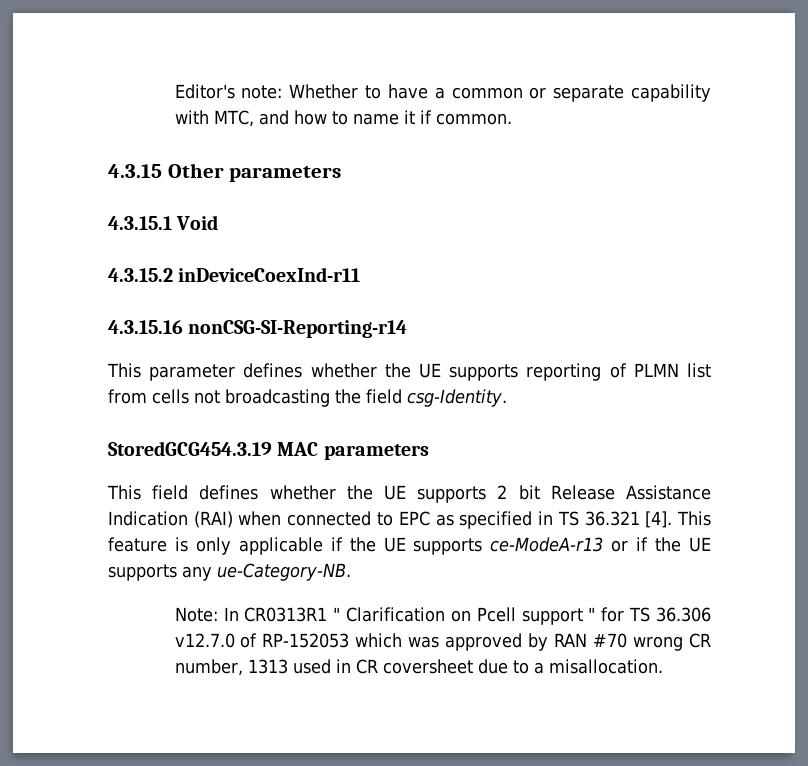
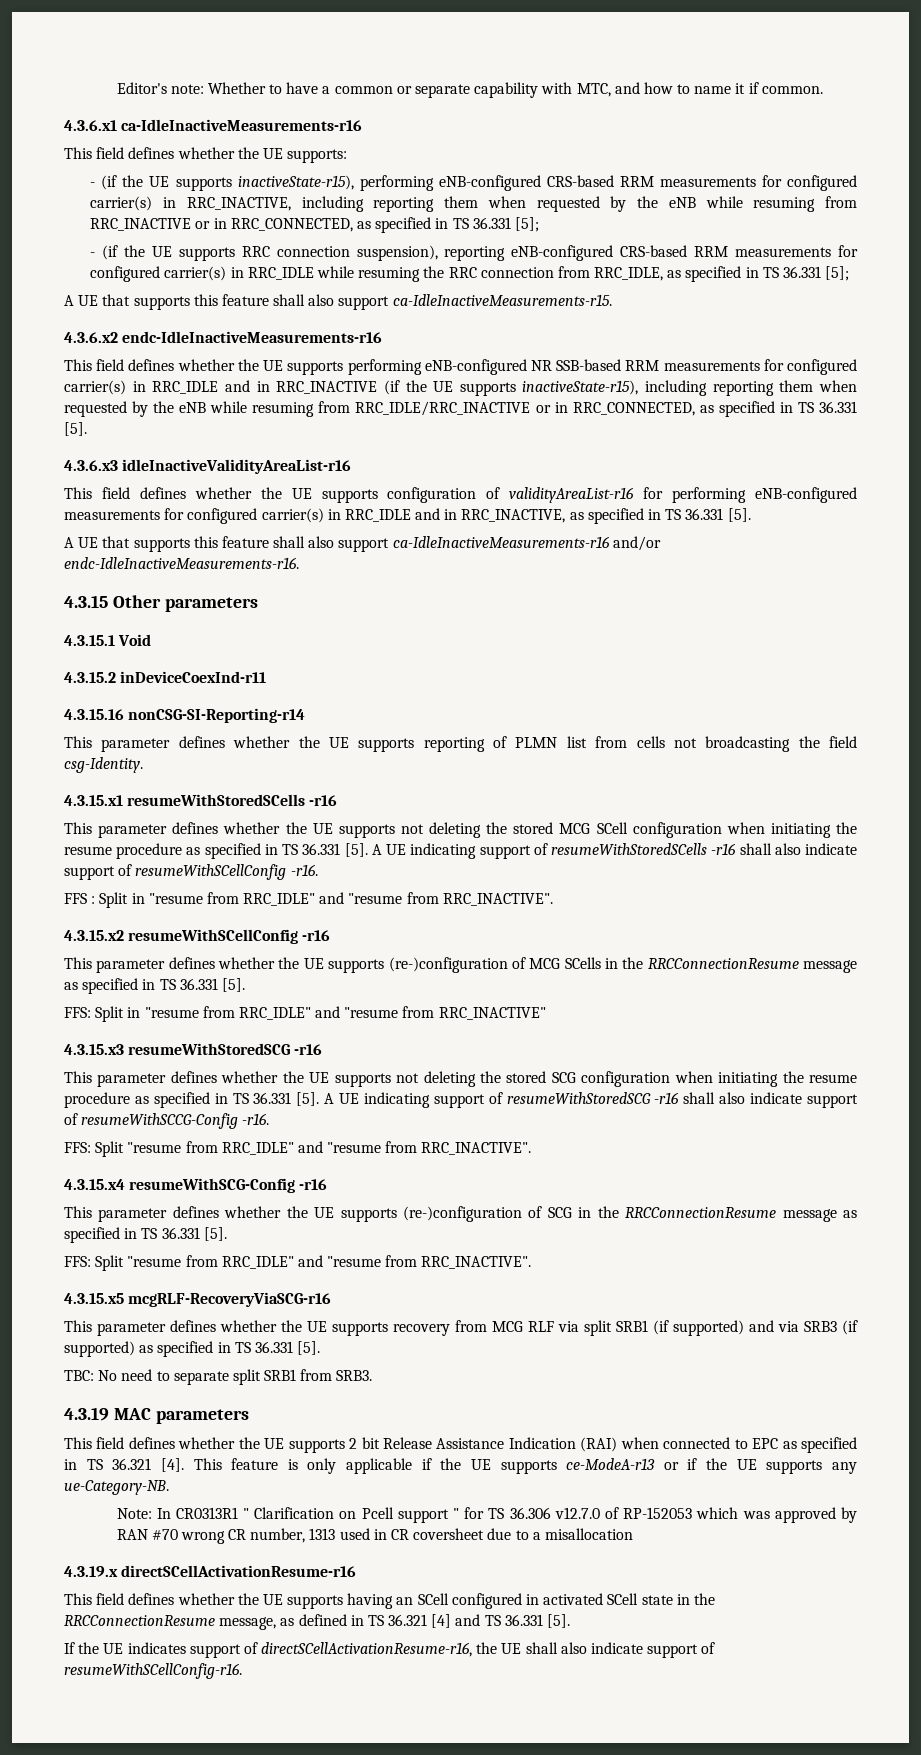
+ 4.3.6.x1 ca-IdleInactiveMeasurements-r16
+ This field defines whether the UE supports:
+ - (if the UE supports inactiveState-r15), performing eNB-configured CRS-based RRM measurements for configured carrier(s) in RRC_INACTIVE, including reporting them when requested by the eNB while resuming from RRC_INACTIVE or in RRC_CONNECTED, as specified in TS 36.331 [5];
+ - (if the UE supports RRC connection suspension), reporting eNB-configured CRS-based RRM measurements for configured carrier(s) in RRC_IDLE while resuming the RRC connection from RRC_IDLE, as specified in TS 36.331 [5];
+ A UE that supports this feature shall also support ca-IdleInactiveMeasurements-r15.
+ 4.3.6.x2 endc-IdleInactiveMeasurements-r16
+ This field defines whether the UE supports performing eNB-configured NR SSB-based RRM measurements for configured carrier(s) in RRC_IDLE and in RRC_INACTIVE (if the UE supports inactiveState-r15), including reporting them when requested by the eNB while resuming from RRC_IDLE/RRC_INACTIVE or in RRC_CONNECTED, as specified in TS 36.331 [5].
+ 4.3.6.x3 idleInactiveValidityAreaList-r16
+ This field defines whether the UE supports configuration of validityAreaList-r16 for performing eNB-configured measurements for configured carrier(s) in RRC_IDLE and in RRC_INACTIVE, as specified in TS 36.331 [5].
+ A UE that supports this feature shall also support ca-IdleInactiveMeasurements-r16 and/or endc-IdleInactiveMeasurements-r16.
- StoredGCG454.3.19 MAC parameters
+ 4.3.15.x1 resumeWithStoredSCells -r16
+ This parameter defines whether the UE supports not deleting the stored MCG SCell configuration when initiating the resume procedure as specified in TS 36.331 [5]. A UE indicating support of resumeWithStoredSCells -r16 shall also indicate support of resumeWithSCellConfig -r16.
+ FFS : Split in "resume from RRC_IDLE" and "resume from RRC_INACTIVE".
+ 4.3.15.x2 resumeWithSCellConfig -r16
+ This parameter defines whether the UE supports (re-)configuration of MCG SCells in the RRCConnectionResume message as specified in TS 36.331 [5].
+ FFS: Split in "resume from RRC_IDLE" and "resume from RRC_INACTIVE"
+ 4.3.15.x3 resumeWithStoredSCG -r16
+ This parameter defines whether the UE supports not deleting the stored SCG configuration when initiating the resume procedure as specified in TS 36.331 [5]. A UE indicating support of resumeWithStoredSCG -r16 shall also indicate support of resumeWithSCCG-Config -r16.
+ FFS: Split "resume from RRC_IDLE" and "resume from RRC_INACTIVE".
+ 4.3.15.x4 resumeWithSCG-Config -r16
+ This parameter defines whether the UE supports (re-)configuration of SCG in the RRCConnectionResume message as specified in TS 36.331 [5].
+ FFS: Split "resume from RRC_IDLE" and "resume from RRC_INACTIVE".
+ 4.3.15.x5 mcgRLF-RecoveryViaSCG-r16
+ This parameter defines whether the UE supports recovery from MCG RLF via split SRB1 (if supported) and via SRB3 (if supported) as specified in TS 36.331 [5].
+ TBC: No need to separate split SRB1 from SRB3.
+ 4.3.19 MAC parameters
- Note: In CR0313R1 " Clarification on Pcell support " for TS 36.306 v12.7.0 of RP-152053 which was approved by RAN #70 wrong CR number, 1313 used in CR coversheet due to a misallocation.
+ Note: In CR0313R1 " Clarification on Pcell support " for TS 36.306 v12.7.0 of RP-152053 which was approved by RAN #70 wrong CR number, 1313 used in CR coversheet due to a misallocation
+ 4.3.19.x directSCellActivationResume-r16
+ This field defines whether the UE supports having an SCell configured in activated SCell state in the RRCConnectionResume message, as defined in TS 36.321 [4] and TS 36.331 [5].
+ If the UE indicates support of directSCellActivationResume-r16, the UE shall also indicate support of resumeWithSCellConfig-r16.

